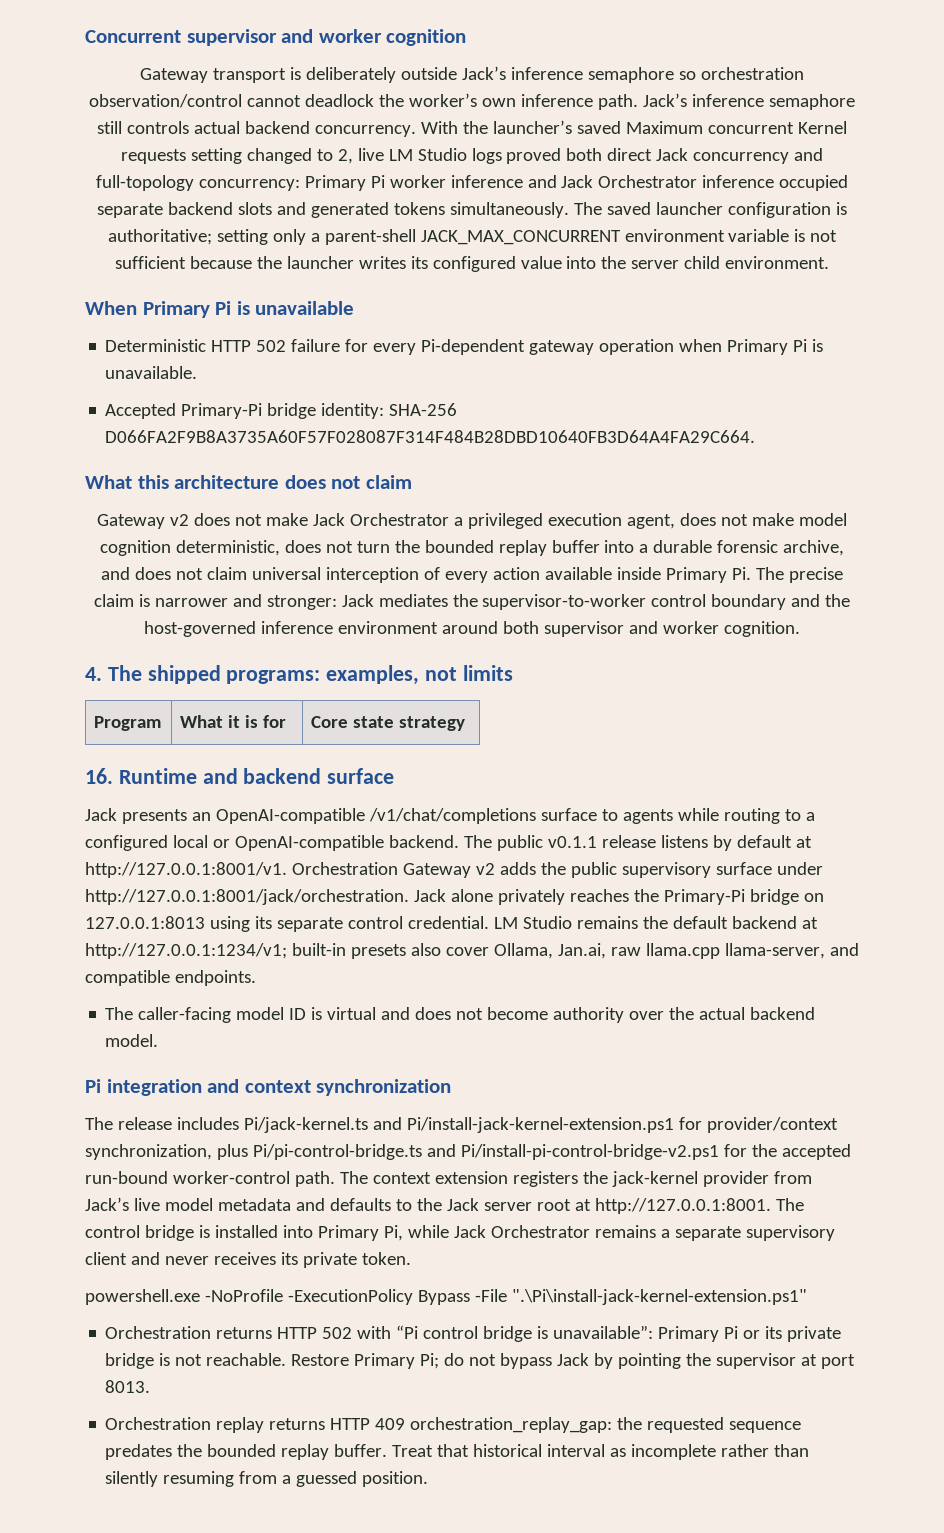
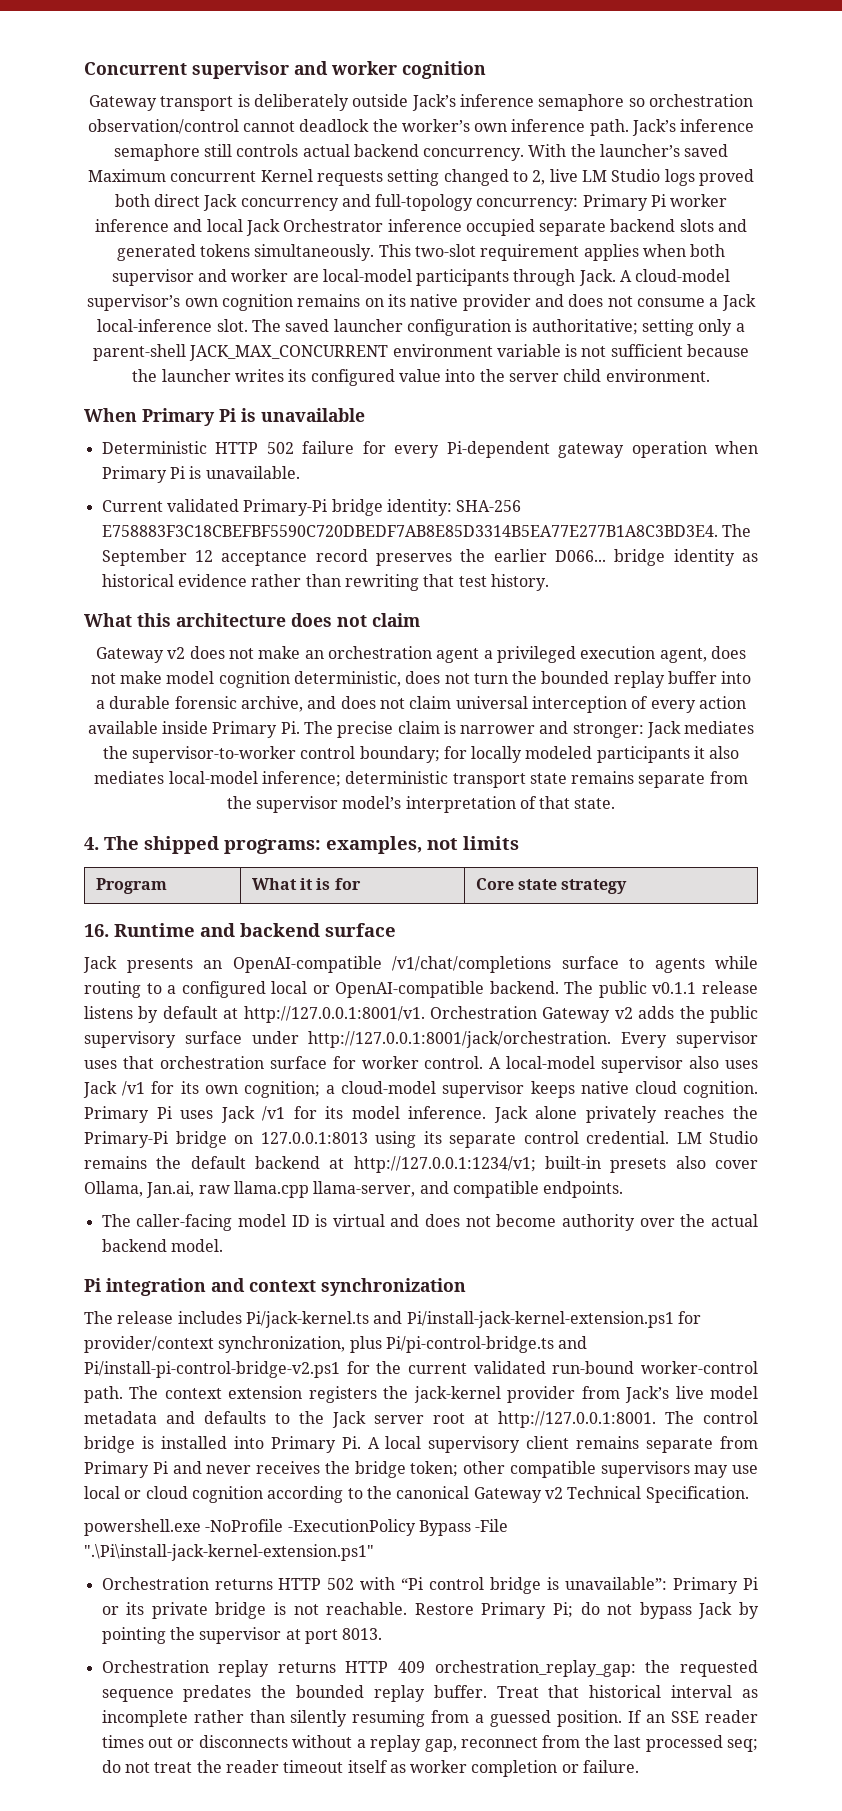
- With the launcher’s saved Maximum concurrent Kernel requests setting changed to 2, live LM Studio logs proved both direct Jack concurrency and full-topology concurrency: Primary Pi worker inference and Jack Orchestrator inference occupied separate backend slots and generated tokens simultaneously.
+ With the launcher’s saved Maximum concurrent Kernel requests setting changed to 2, live LM Studio logs proved both direct Jack concurrency and full-topology concurrency: Primary Pi worker inference and local Jack Orchestrator inference occupied separate backend slots and generated tokens simultaneously.
+ This two-slot requirement applies when both supervisor and worker are local-model participants through Jack. A cloud-model supervisor’s own cognition remains on its native provider and does not consume a Jack local-inference slot.
- Accepted Primary-Pi bridge identity: SHA-256 D066FA2F9B8A3735A60F57F028087F314F484B28DBD10640FB3D64A4FA29C664.
+ Current validated Primary-Pi bridge identity: SHA-256 E758883F3C18CBEFBF5590C720DBEDF7AB8E85D3314B5EA77E277B1A8C3BD3E4. The September 12 acceptance record preserves the earlier D066... bridge identity as historical evidence rather than rewriting that test history.
- Gateway v2 does not make Jack Orchestrator a privileged execution agent, does not make model cognition deterministic, does not turn the bounded replay buffer into a durable forensic archive, and does not claim universal interception of every action available inside Primary Pi. The precise claim is narrower and stronger: Jack mediates the supervisor-to-worker control boundary and the host-governed inference environment around both supervisor and worker cognition.
+ Gateway v2 does not make an orchestration agent a privileged execution agent, does not make model cognition deterministic, does not turn the bounded replay buffer into a durable forensic archive, and does not claim universal interception of every action available inside Primary Pi. The precise claim is narrower and stronger: Jack mediates the supervisor-to-worker control boundary; for locally modeled participants it also mediates local-model inference; deterministic transport state remains separate from the supervisor model’s interpretation of that state.
- The public v0.1.1 release listens by default at http://127.0.0.1:8001/v1. Orchestration Gateway v2 adds the public supervisory surface under http://127.0.0.1:8001/jack/orchestration. Jack alone privately reaches the Primary-Pi bridge on 127.0.0.1:8013 using its separate control credential.
+ The public v0.1.1 release listens by default at http://127.0.0.1:8001/v1. Orchestration Gateway v2 adds the public supervisory surface under http://127.0.0.1:8001/jack/orchestration. Every supervisor uses that orchestration surface for worker control. A local-model supervisor also uses Jack /v1 for its own cognition; a cloud-model supervisor keeps native cloud cognition. Primary Pi uses Jack /v1 for its model inference. Jack alone privately reaches the Primary-Pi bridge on 127.0.0.1:8013 using its separate control credential.
- The release includes Pi/jack-kernel.ts and Pi/install-jack-kernel-extension.ps1 for provider/context synchronization, plus Pi/pi-control-bridge.ts and Pi/install-pi-control-bridge-v2.ps1 for the accepted run-bound worker-control path.
+ The release includes Pi/jack-kernel.ts and Pi/install-jack-kernel-extension.ps1 for provider/context synchronization, plus Pi/pi-control-bridge.ts and Pi/install-pi-control-bridge-v2.ps1 for the current validated run-bound worker-control path.
- The context extension registers the jack-kernel provider from Jack’s live model metadata and defaults to the Jack server root at http://127.0.0.1:8001. The control bridge is installed into Primary Pi, while Jack Orchestrator remains a separate supervisory client and never receives its private token.
+ The context extension registers the jack-kernel provider from Jack’s live model metadata and defaults to the Jack server root at http://127.0.0.1:8001. The control bridge is installed into Primary Pi. A local supervisory client remains separate from Primary Pi and never receives the bridge token; other compatible supervisors may use local or cloud cognition according to the canonical Gateway v2 Technical Specification.
+ If an SSE reader times out or disconnects without a replay gap, reconnect from the last processed seq; do not treat the reader timeout itself as worker completion or failure.

